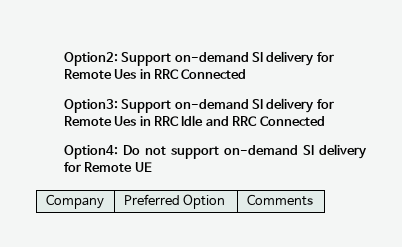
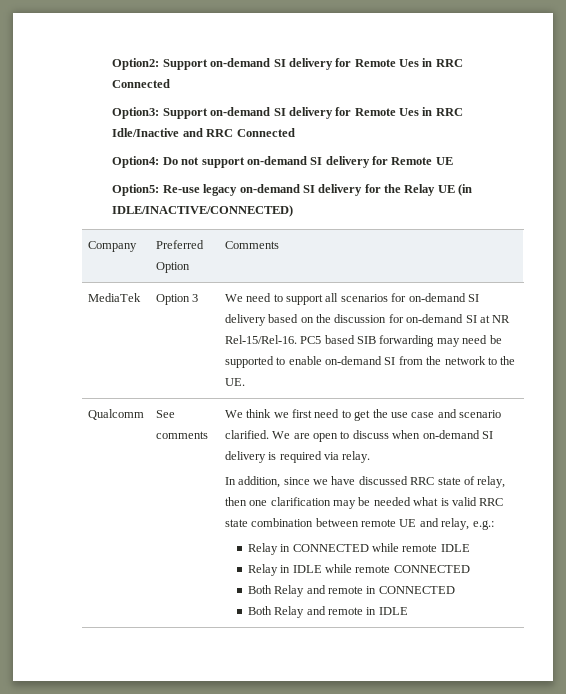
- Option3: Support on-demand SI delivery for Remote Ues in RRC Idle and RRC Connected
+ Option3: Support on-demand SI delivery for Remote Ues in RRC Idle/Inactive and RRC Connected
+ Option5: Re-use legacy on-demand SI delivery for the Relay UE (in IDLE/INACTIVE/CONNECTED)
  Company | Preferred Option | Comments
+ MediaTek | Option 3 | We need to support all scenarios for on-demand SI delivery based on the discussion for on-demand SI at NR Rel-15/Rel-16. PC5 based SIB forwarding may need be supported to enable on-demand SI from the network to the UE.
+ Qualcomm | See comments | We think we first need to get the use case and scenario clarified. We are open to discuss when on-demand SI delivery is required via relay.
+ In addition, since we have discussed RRC state of relay, then one clarification may be needed what is valid RRC state combination between remote UE and relay, e.g.:
+ Relay in CONNECTED while remote IDLE
+ Relay in IDLE while remote CONNECTED
+ Both Relay and remote in CONNECTED
+ Both Relay and remote in IDLE

